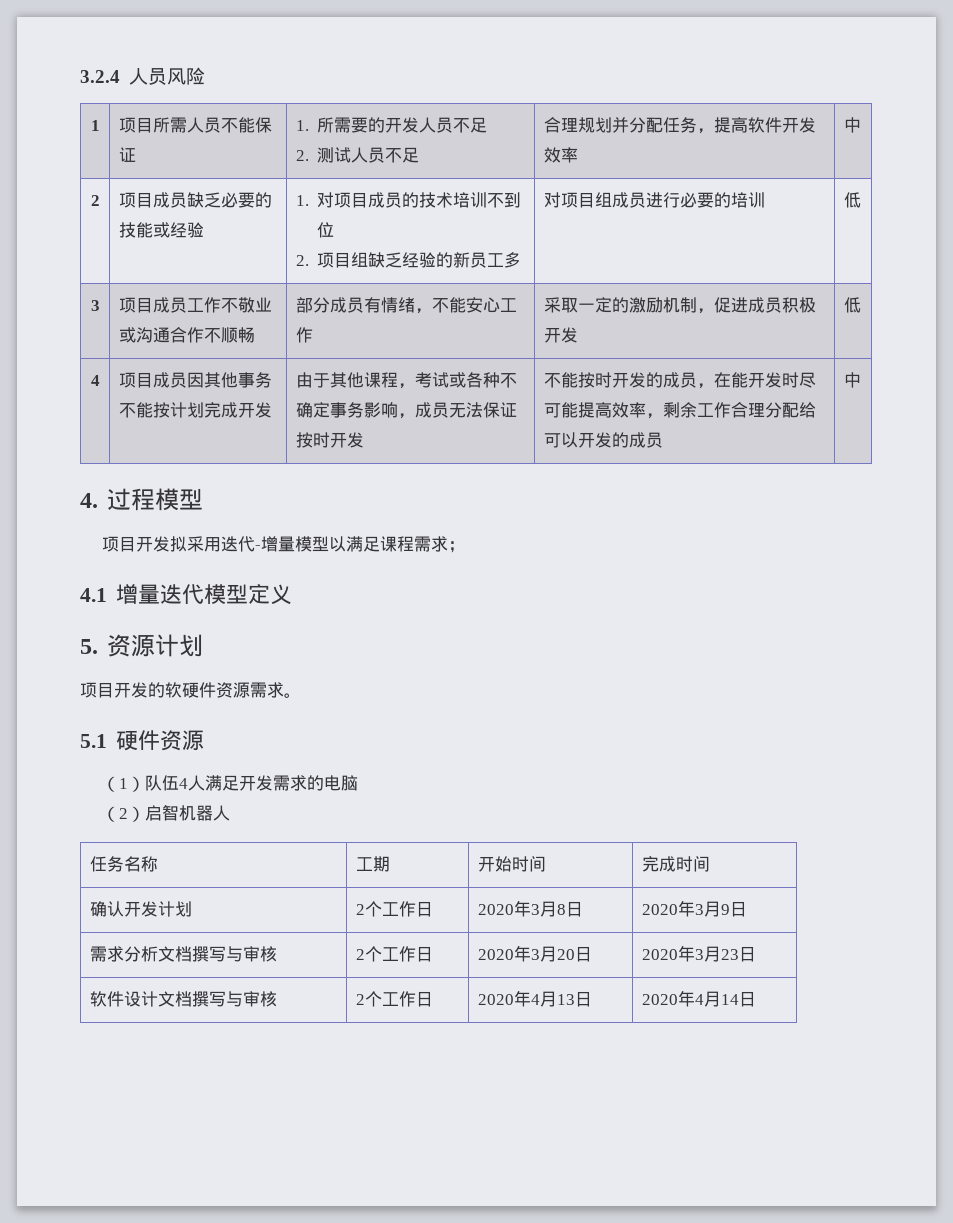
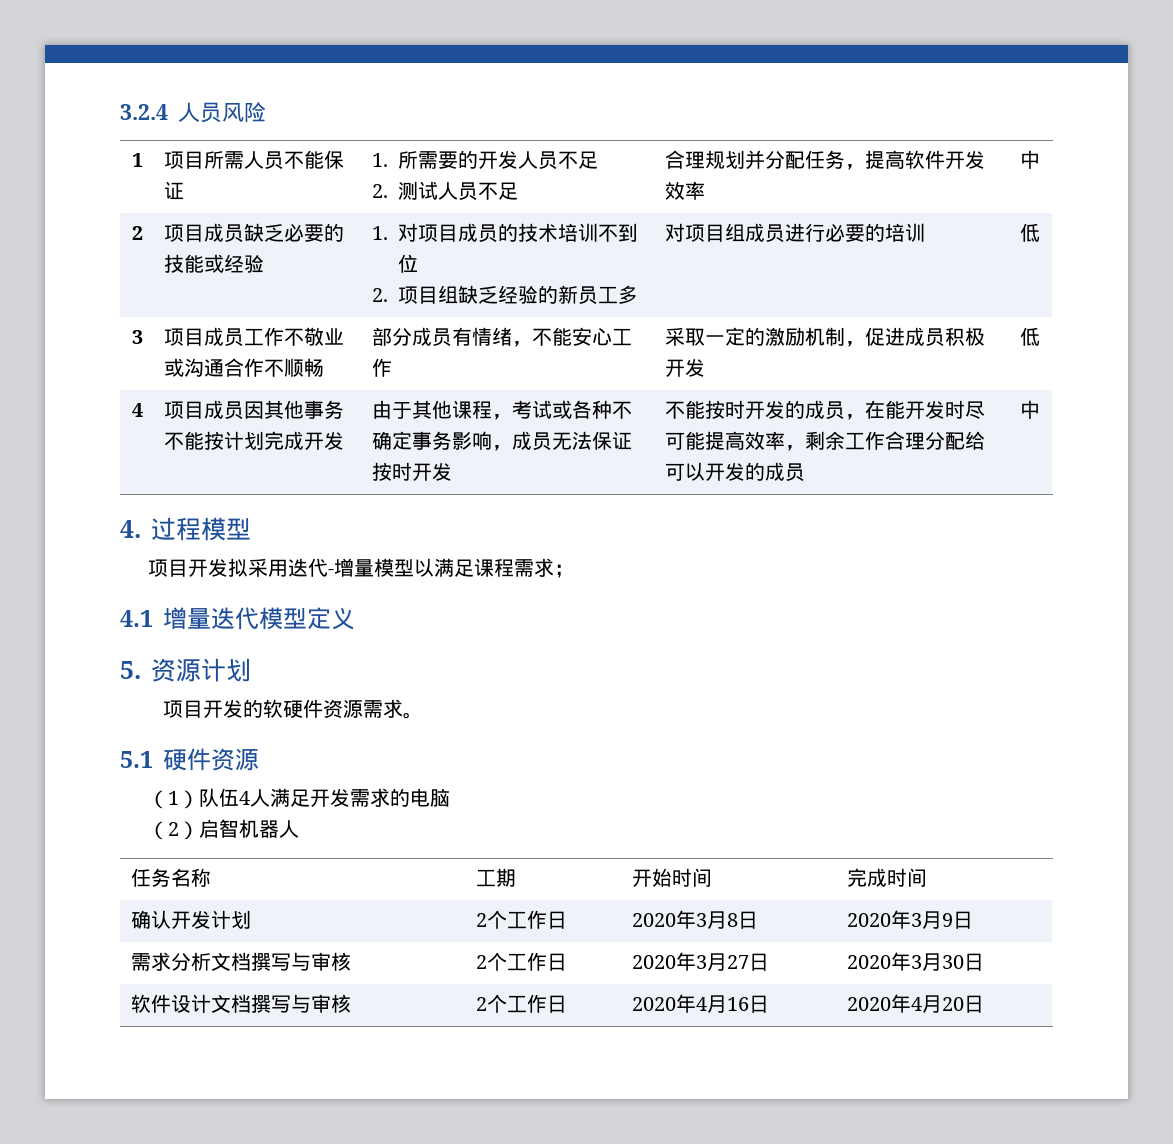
- 需求分析文档撰写与审核 | 2个工作日 | 2020年3月20日 | 2020年3月23日
+ 需求分析文档撰写与审核 | 2个工作日 | 2020年3月27日 | 2020年3月30日
- 软件设计文档撰写与审核 | 2个工作日 | 2020年4月13日 | 2020年4月14日
+ 软件设计文档撰写与审核 | 2个工作日 | 2020年4月16日 | 2020年4月20日

